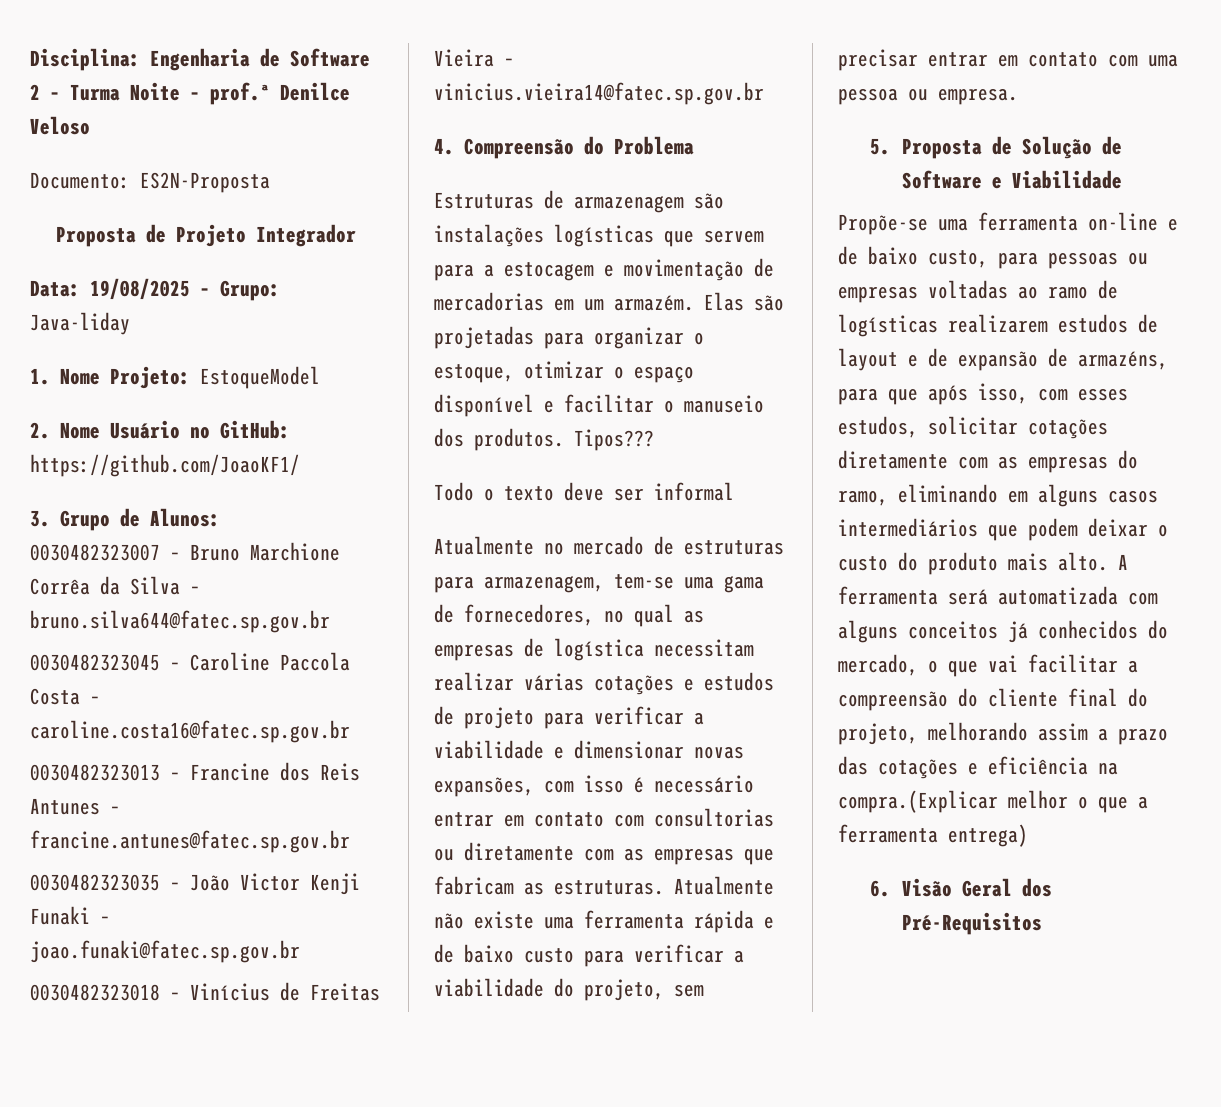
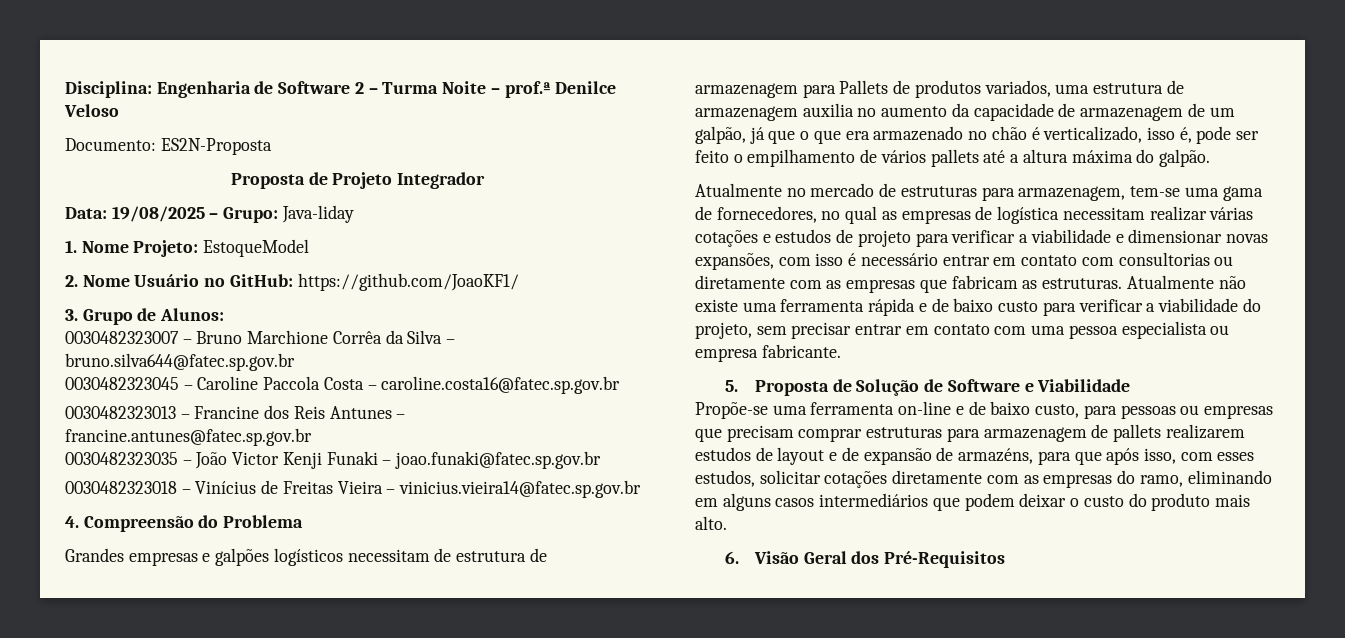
- Estruturas de armazenagem são instalações logísticas que servem para a estocagem e movimentação de mercadorias em um armazém. Elas são projetadas para organizar o estoque, otimizar o espaço disponível e facilitar o manuseio dos produtos. Tipos???
- Todo o texto deve ser informal
+ Grandes empresas e galpões logísticos necessitam de estrutura de armazenagem para Pallets de produtos variados, uma estrutura de armazenagem auxilia no aumento da capacidade de armazenagem de um galpão, já que o que era armazenado no chão é verticalizado, isso é, pode ser feito o empilhamento de vários pallets até a altura máxima do galpão.
- Atualmente não existe uma ferramenta rápida e de baixo custo para verificar a viabilidade do projeto, sem precisar entrar em contato com uma pessoa ou empresa.
+ Atualmente não existe uma ferramenta rápida e de baixo custo para verificar a viabilidade do projeto, sem precisar entrar em contato com uma pessoa especialista ou empresa fabricante.
- Propõe-se uma ferramenta on-line e de baixo custo, para pessoas ou empresas voltadas ao ramo de logísticas realizarem estudos de layout e de expansão de armazéns, para que após isso, com esses estudos, solicitar cotações diretamente com as empresas do ramo, eliminando em alguns casos intermediários que podem deixar o custo do produto mais alto. A ferramenta será automatizada com alguns conceitos já conhecidos do mercado, o que vai facilitar a compreensão do cliente final do projeto, melhorando assim a prazo das cotações e eficiência na compra.(Explicar melhor o que a ferramenta entrega)
+ Propõe-se uma ferramenta on-line e de baixo custo, para pessoas ou empresas que precisam comprar estruturas para armazenagem de pallets realizarem estudos de layout e de expansão de armazéns, para que após isso, com esses estudos, solicitar cotações diretamente com as empresas do ramo, eliminando em alguns casos intermediários que podem deixar o custo do produto mais alto.

